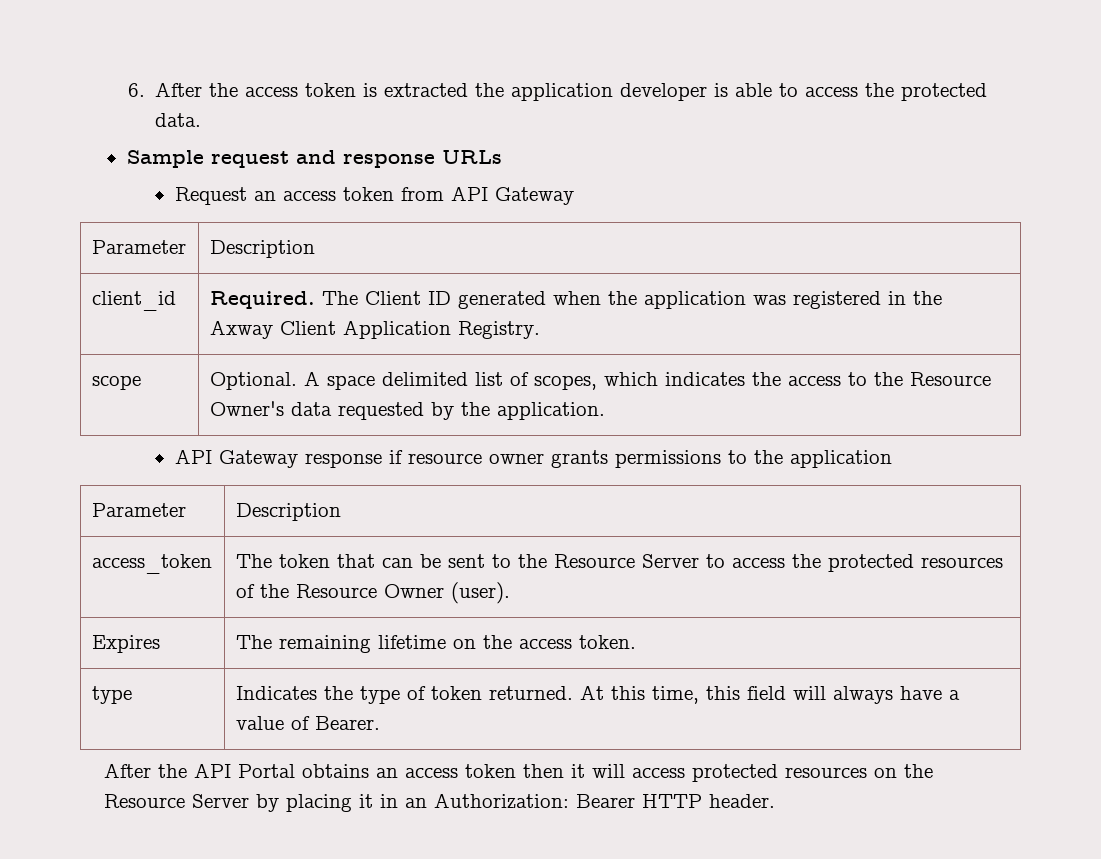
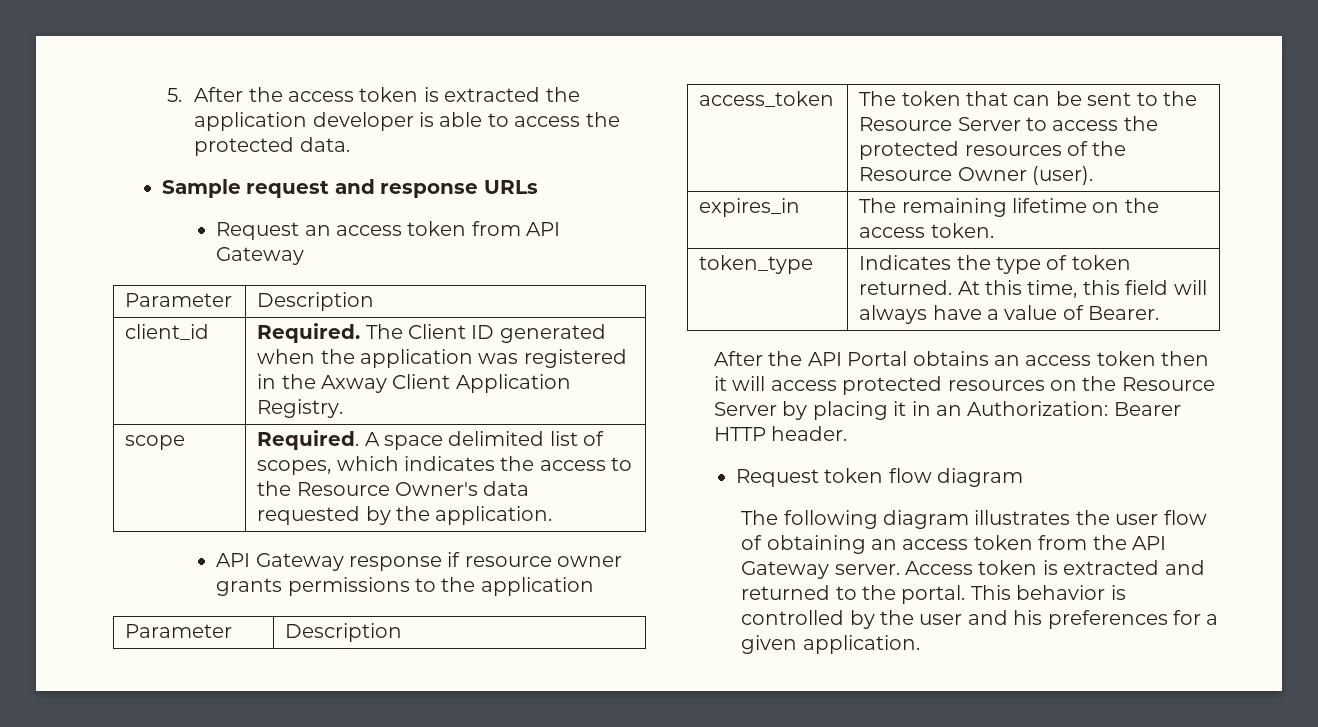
- 6. After the access token is extracted the application developer is able to access the protected data.
+ 5. After the access token is extracted the application developer is able to access the protected data.
- scope | Optional. A space delimited list of scopes, which indicates the access to the Resource Owner's data requested by the application.
+ scope | Required. A space delimited list of scopes, which indicates the access to the Resource Owner's data requested by the application.
- Expires | The remaining lifetime on the access token.
+ expires_in | The remaining lifetime on the access token.
- type | Indicates the type of token returned. At this time, this field will always have a value of Bearer.
+ token_type | Indicates the type of token returned. At this time, this field will always have a value of Bearer.
+ Request token flow diagram
+ The following diagram illustrates the user flow of obtaining an access token from the API Gateway server. Access token is extracted and returned to the portal. This behavior is controlled by the user and his preferences for a given application.

